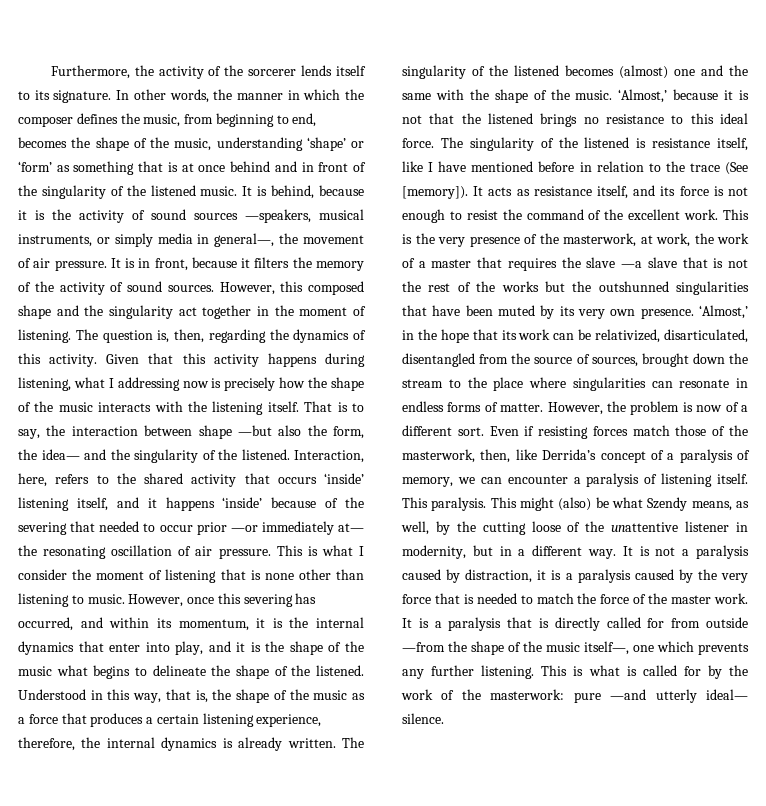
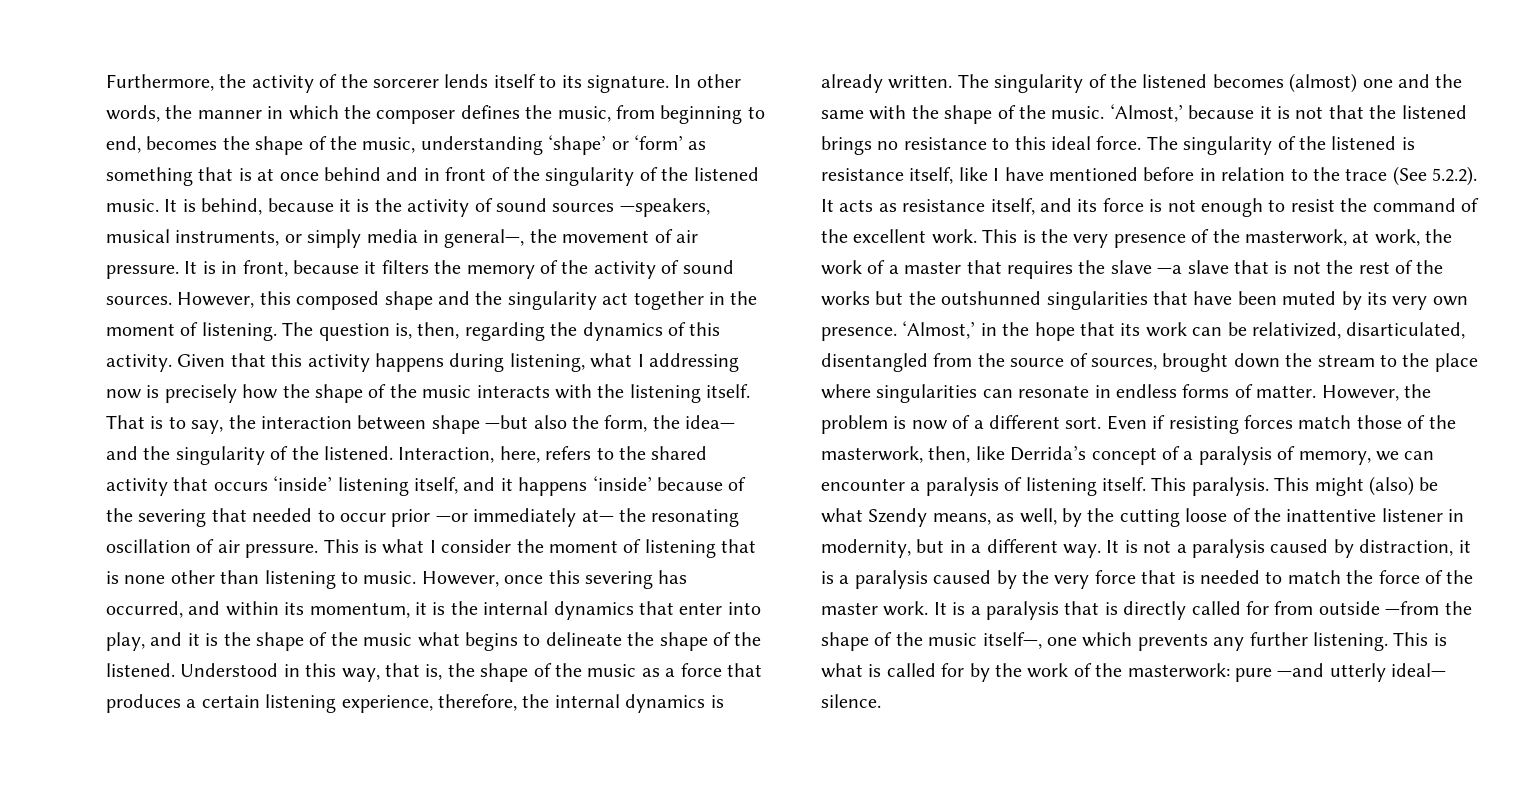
- The singularity of the listened is resistance itself, like I have mentioned before in relation to the trace (See [memory]). It acts as resistance itself, and its force is not enough to resist the command of the excellent work.
+ The singularity of the listened is resistance itself, like I have mentioned before in relation to the trace (See 5.2.2). It acts as resistance itself, and its force is not enough to resist the command of the excellent work.
- This might (also) be what Szendy means, as well, by the cutting loose of the unattentive listener in modernity, but in a different way.
+ This might (also) be what Szendy means, as well, by the cutting loose of the inattentive listener in modernity, but in a different way.

